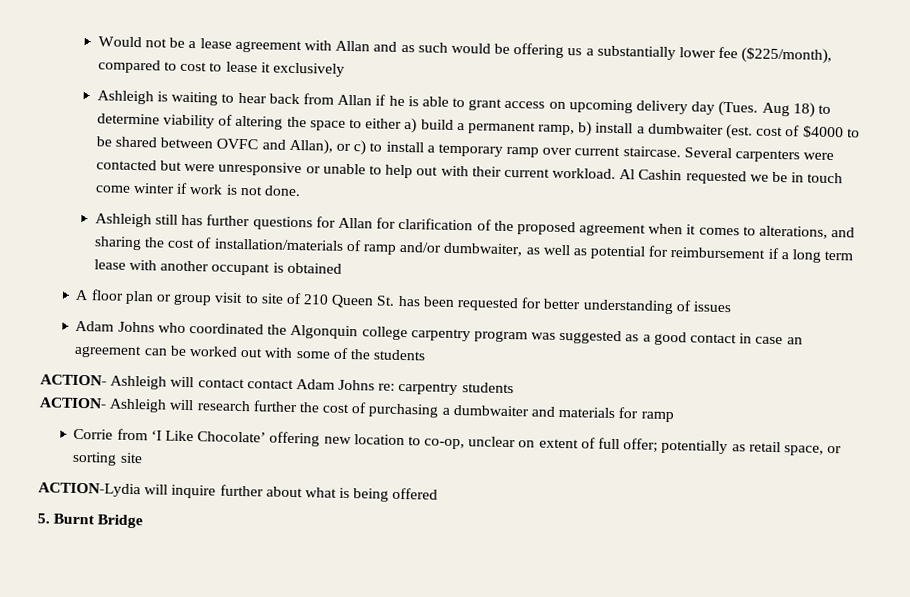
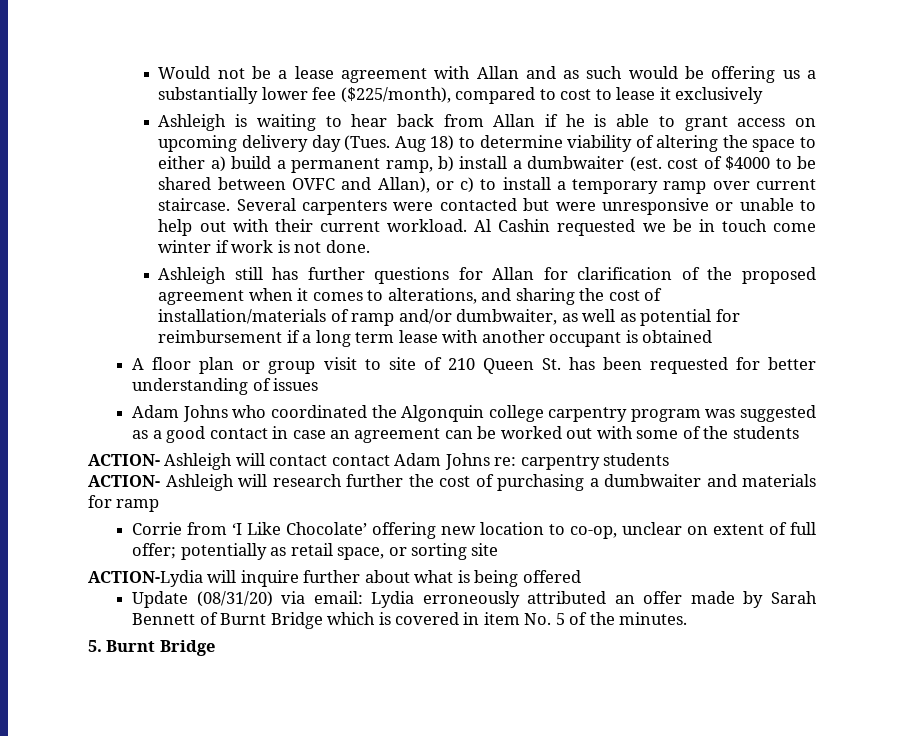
+ Update (08/31/20) via email: Lydia erroneously attributed an offer made by Sarah Bennett of Burnt Bridge which is covered in item No. 5 of the minutes.

